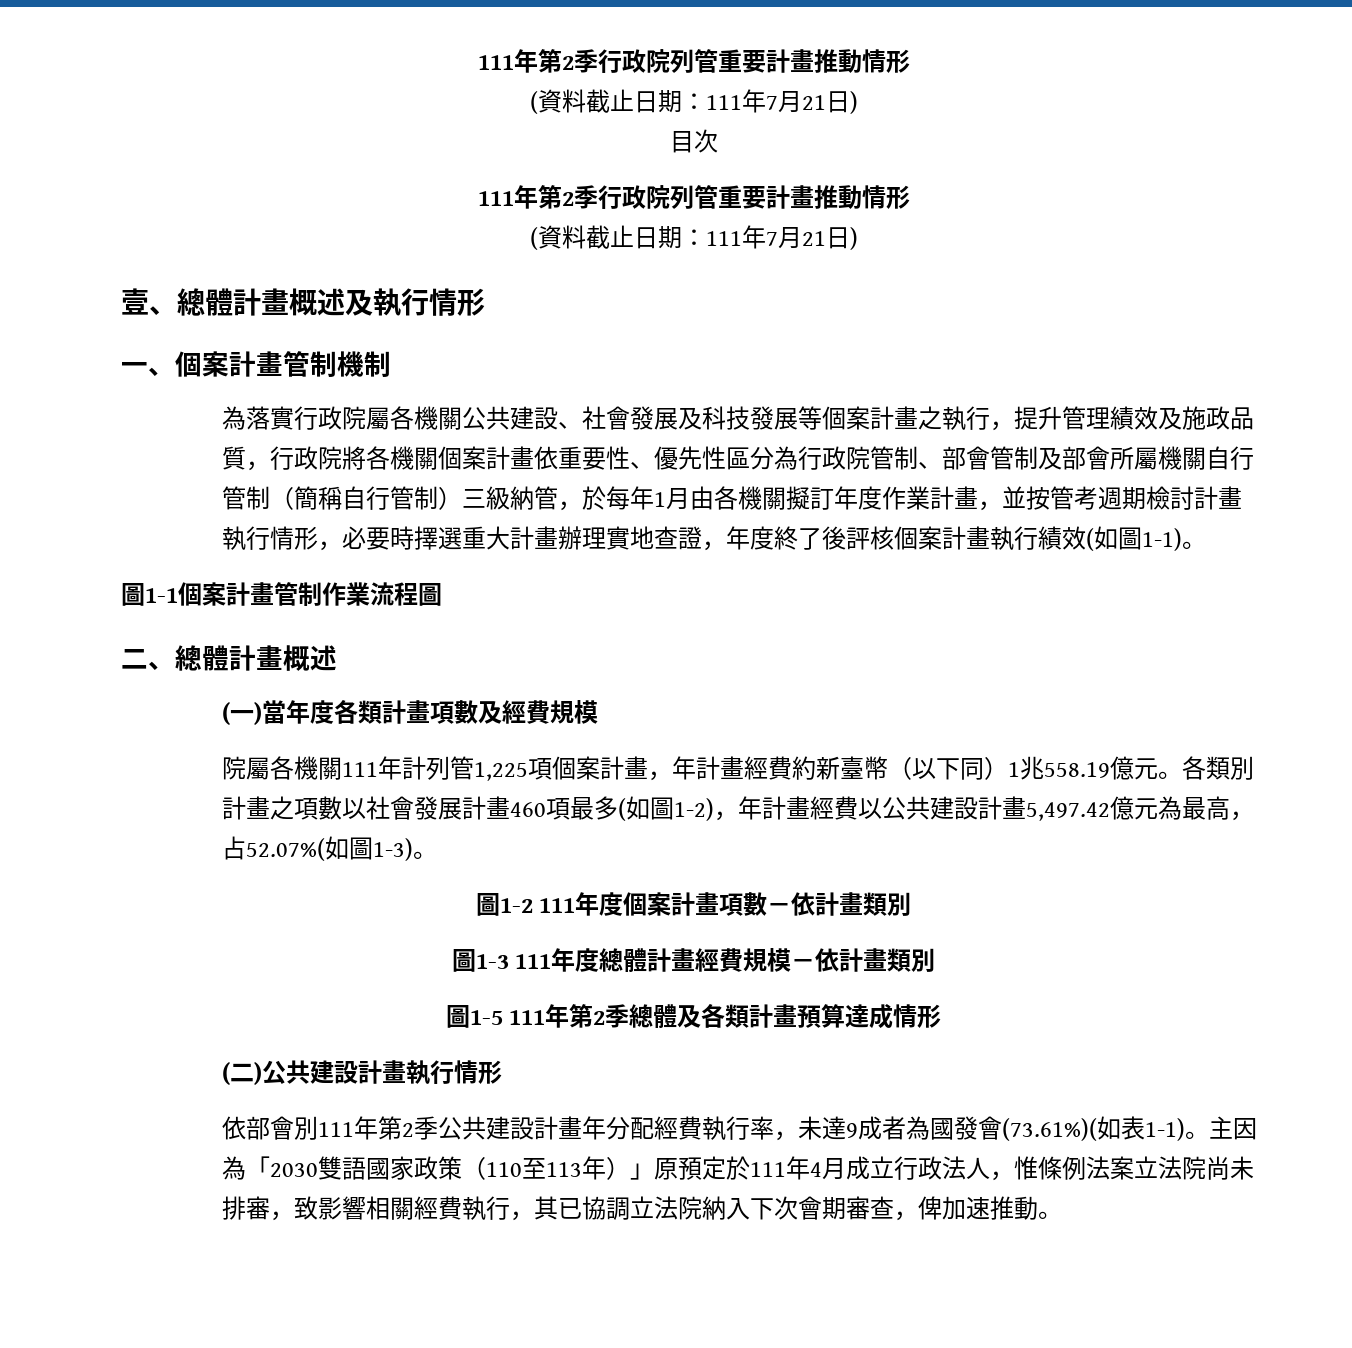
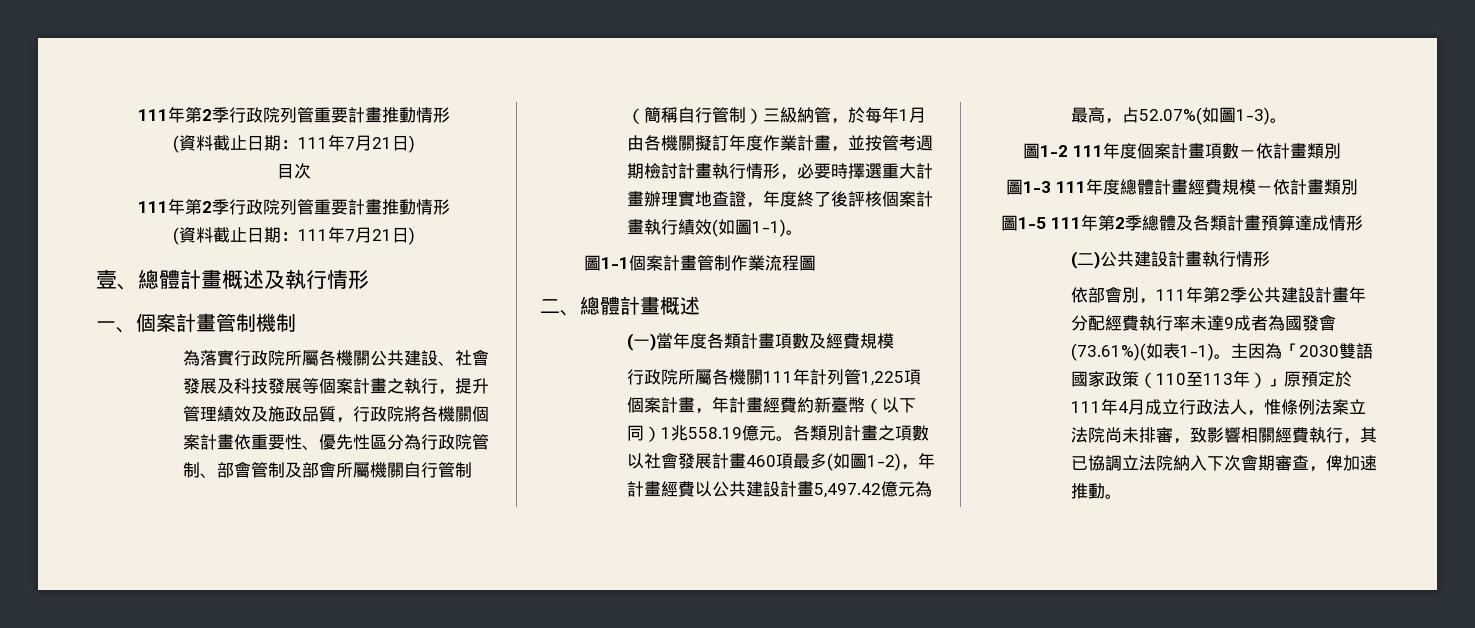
- 為落實行政院屬各機關公共建設、社會發展及科技發展等個案計畫之執行，提升管理績效及施政品質，行政院將各機關個案計畫依重要性、優先性區分為行政院管制、部會管制及部會所屬機關自行管制（簡稱自行管制）三級納管，於每年1月由各機關擬訂年度作業計畫，並按管考週期檢討計畫執行情形，必要時擇選重大計畫辦理實地查證，年度終了後評核個案計畫執行績效(如圖1-1)。
+ 為落實行政院所屬各機關公共建設、社會發展及科技發展等個案計畫之執行，提升管理績效及施政品質，行政院將各機關個案計畫依重要性、優先性區分為行政院管制、部會管制及部會所屬機關自行管制（簡稱自行管制）三級納管，於每年1月由各機關擬訂年度作業計畫，並按管考週期檢討計畫執行情形，必要時擇選重大計畫辦理實地查證，年度終了後評核個案計畫執行績效(如圖1-1)。
- 院屬各機關111年計列管1,225項個案計畫，年計畫經費約新臺幣（以下同）1兆558.19億元。
+ 行政院所屬各機關111年計列管1,225項個案計畫，年計畫經費約新臺幣（以下同）1兆558.19億元。
- 依部會別111年第2季公共建設計畫年分配經費執行率，未達9成者為國發會(73.61%)(如表1-1)。
+ 依部會別，111年第2季公共建設計畫年分配經費執行率未達9成者為國發會(73.61%)(如表1-1)。

